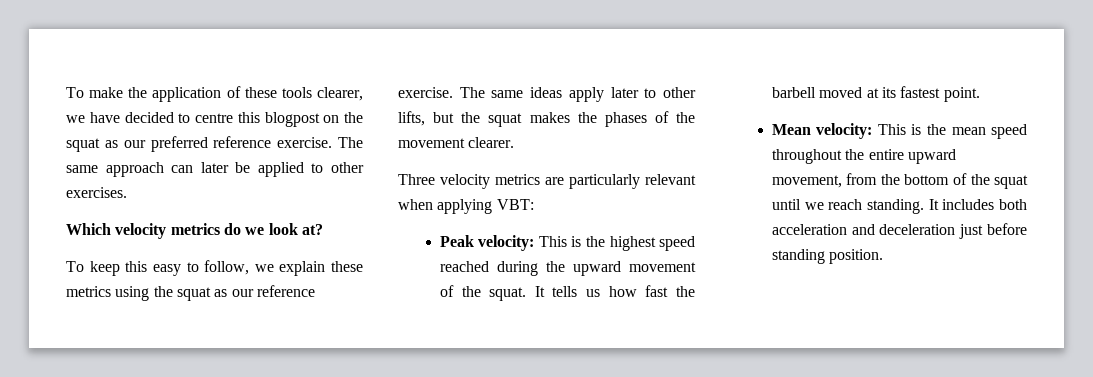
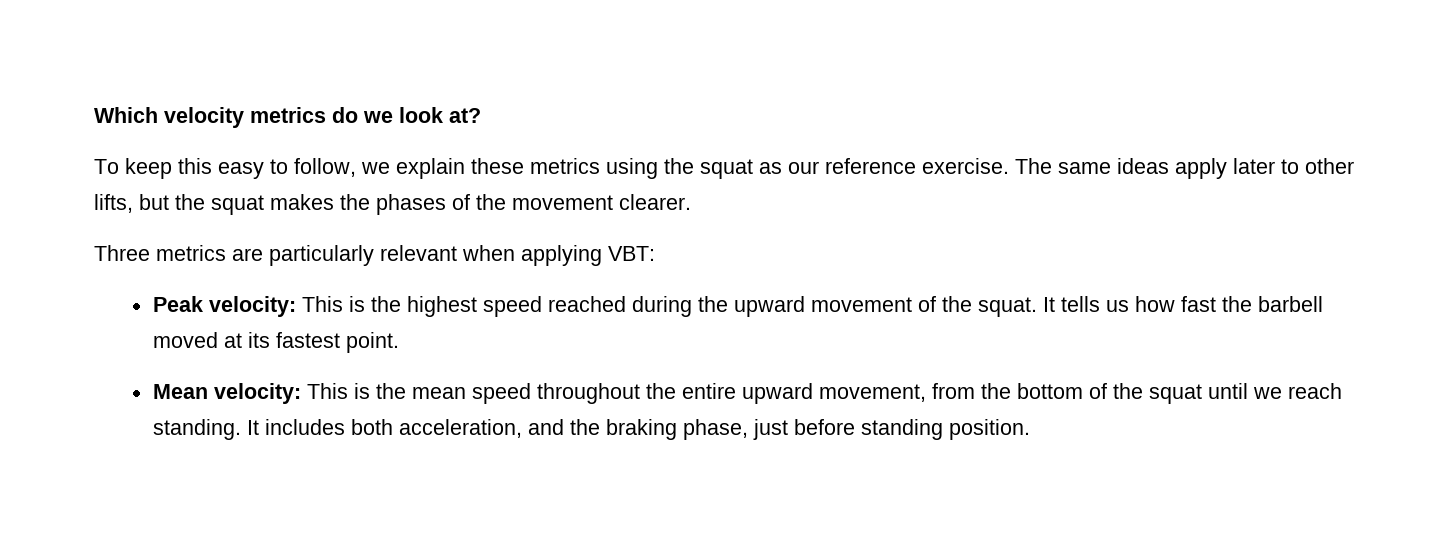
- To make the application of these tools clearer, we have decided to centre this blogpost on the squat as our preferred reference exercise. The same approach can later be applied to other exercises.
- Three velocity metrics are particularly relevant when applying VBT:
+ Three metrics are particularly relevant when applying VBT:
- It includes both acceleration and deceleration just before standing position.
+ It includes both acceleration, and the braking phase, just before standing position.

